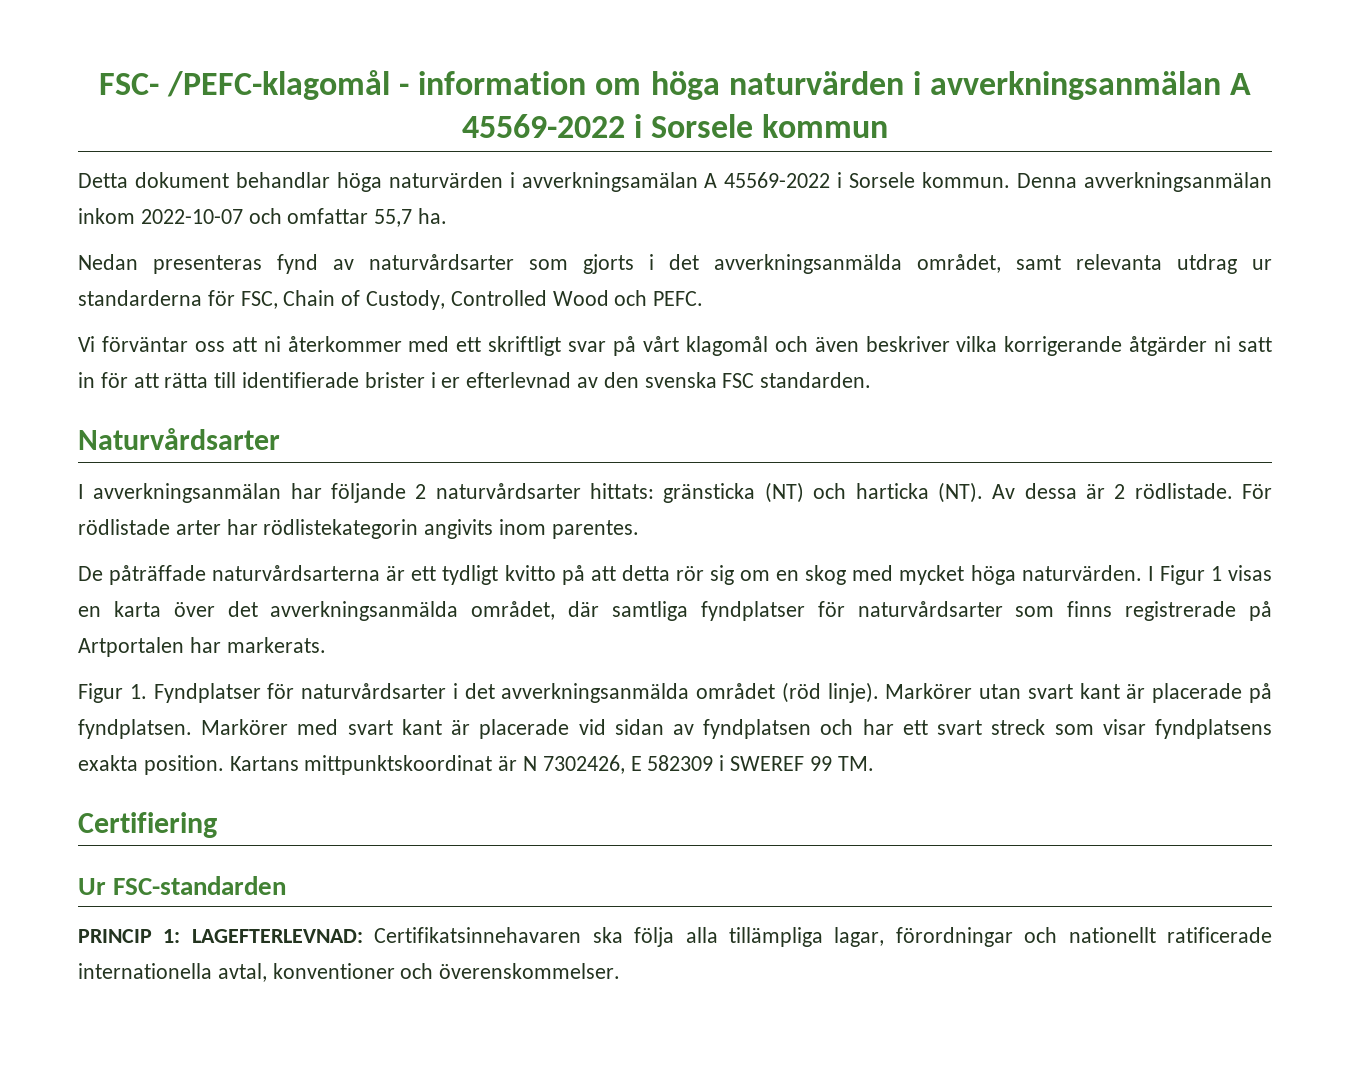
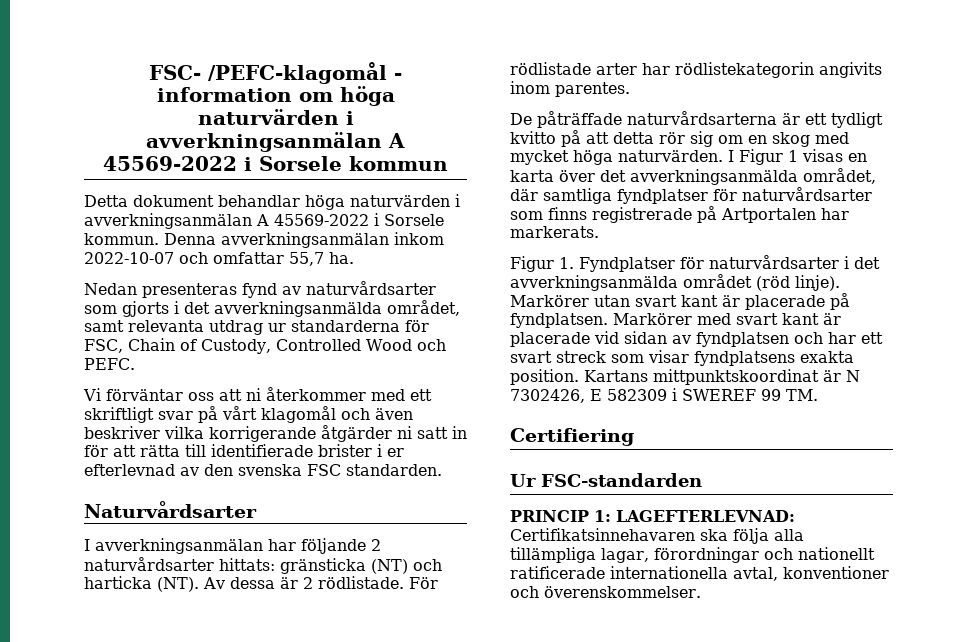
- Detta dokument behandlar höga naturvärden i avverkningsamälan A 45569-2022 i Sorsele kommun.
+ Detta dokument behandlar höga naturvärden i avverkningsanmälan A 45569-2022 i Sorsele kommun.

